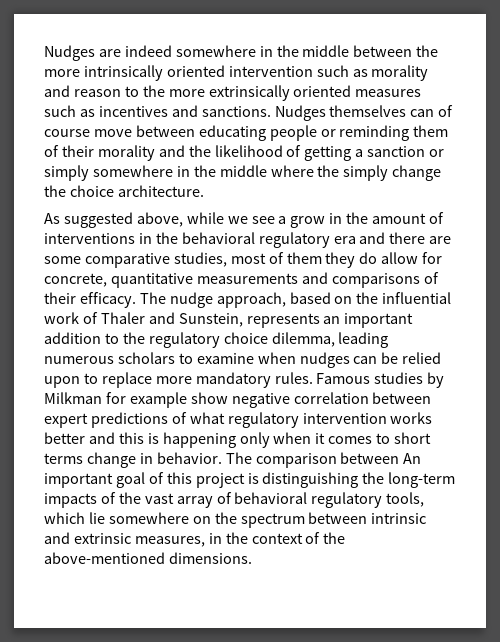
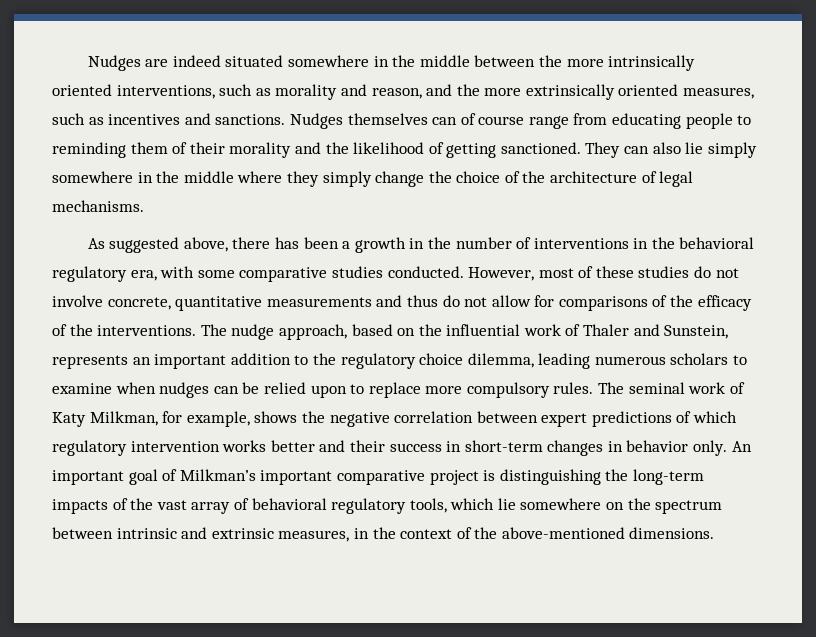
- Nudges are indeed somewhere in the middle between the more intrinsically oriented intervention such as morality and reason to the more extrinsically oriented measures such as incentives and sanctions.
+ Nudges are indeed situated somewhere in the middle between the more intrinsically oriented interventions, such as morality and reason, and the more extrinsically oriented measures, such as incentives and sanctions.
- Nudges themselves can of course move between educating people or reminding them of their morality and the likelihood of getting a sanction or simply somewhere in the middle where the simply change the choice architecture.
- As suggested above, while we see a grow in the amount of interventions in the behavioral regulatory era and there are some comparative studies, most of them they do allow for concrete, quantitative measurements and comparisons of their efficacy.
+ Nudges themselves can of course range from educating people to reminding them of their morality and the likelihood of getting sanctioned. They can also lie simply somewhere in the middle where they simply change the choice of the architecture of legal mechanisms.
+ As suggested above, there has been a growth in the number of interventions in the behavioral regulatory era, with some comparative studies conducted. However, most of these studies do not involve concrete, quantitative measurements and thus do not allow for comparisons of the efficacy of the interventions.
- The nudge approach, based on the influential work of Thaler and Sunstein, represents an important addition to the regulatory choice dilemma, leading numerous scholars to examine when nudges can be relied upon to replace more mandatory rules. Famous studies by Milkman for example show negative correlation between expert predictions of what regulatory intervention works better and this is happening only when it comes to short terms change in behavior. The comparison between An important goal of this project is distinguishing the long-term impacts of the vast array of behavioral regulatory tools, which lie somewhere on the spectrum between intrinsic and extrinsic measures, in the context of the above-mentioned dimensions.
+ The nudge approach, based on the influential work of Thaler and Sunstein, represents an important addition to the regulatory choice dilemma, leading numerous scholars to examine when nudges can be relied upon to replace more compulsory rules. The seminal work of Katy Milkman, for example, shows the negative correlation between expert predictions of which regulatory intervention works better and their success in short-term changes in behavior only. An important goal of Milkman’s important comparative project is distinguishing the long-term impacts of the vast array of behavioral regulatory tools, which lie somewhere on the spectrum between intrinsic and extrinsic measures, in the context of the above-mentioned dimensions.

